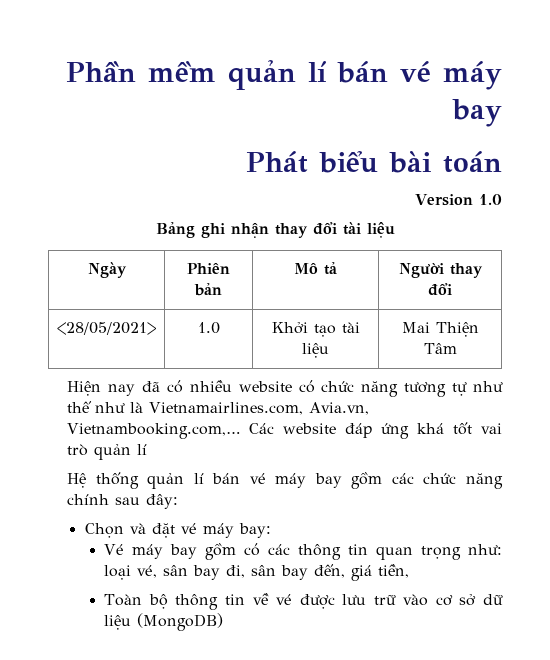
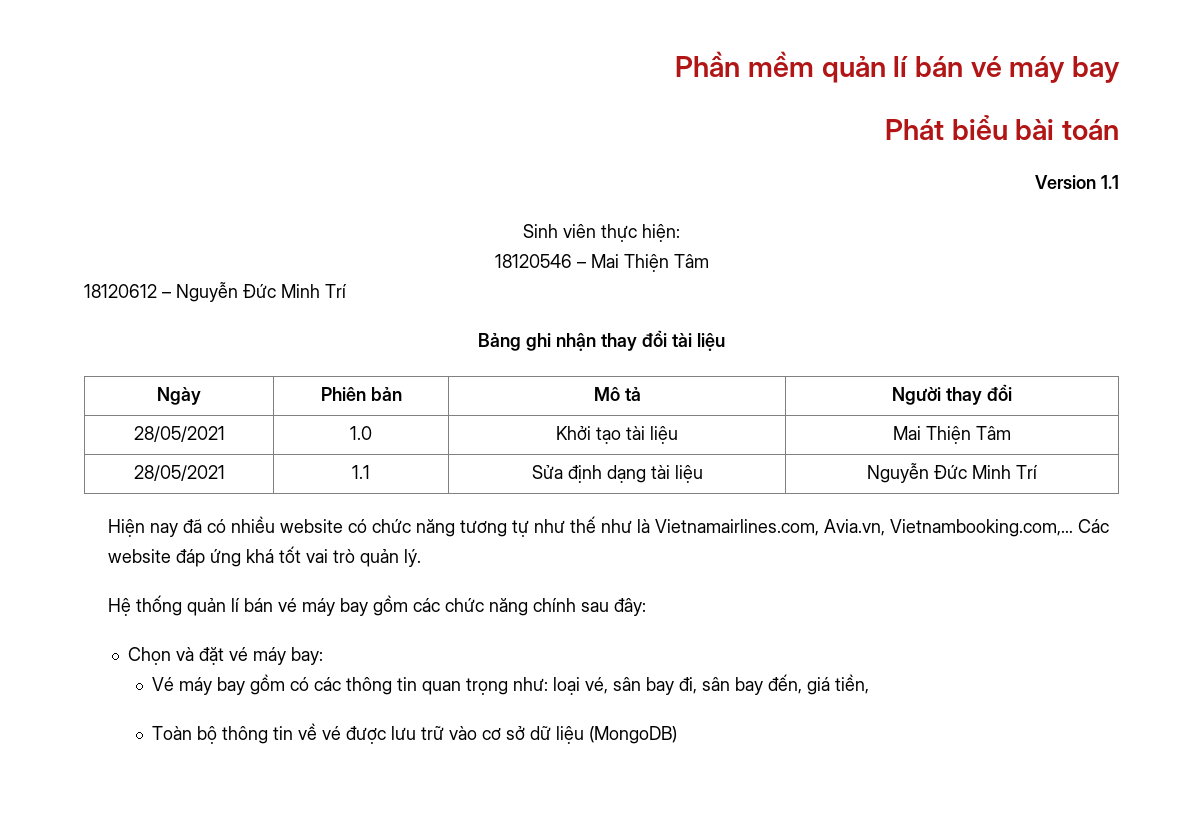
- Version 1.0
+ Version 1.1
+ Sinh viên thực hiện:
+ 18120546 – Mai Thiện Tâm
+ 18120612 – Nguyễn Đức Minh Trí
- <28/05/2021> | 1.0 | Khởi tạo tài liệu | Mai Thiện Tâm
+ 28/05/2021 | 1.0 | Khởi tạo tài liệu | Mai Thiện Tâm
+ 28/05/2021 | 1.1 | Sửa định dạng tài liệu | Nguyễn Đức Minh Trí
- Các website đáp ứng khá tốt vai trò quản lí
+ Các website đáp ứng khá tốt vai trò quản lý.

